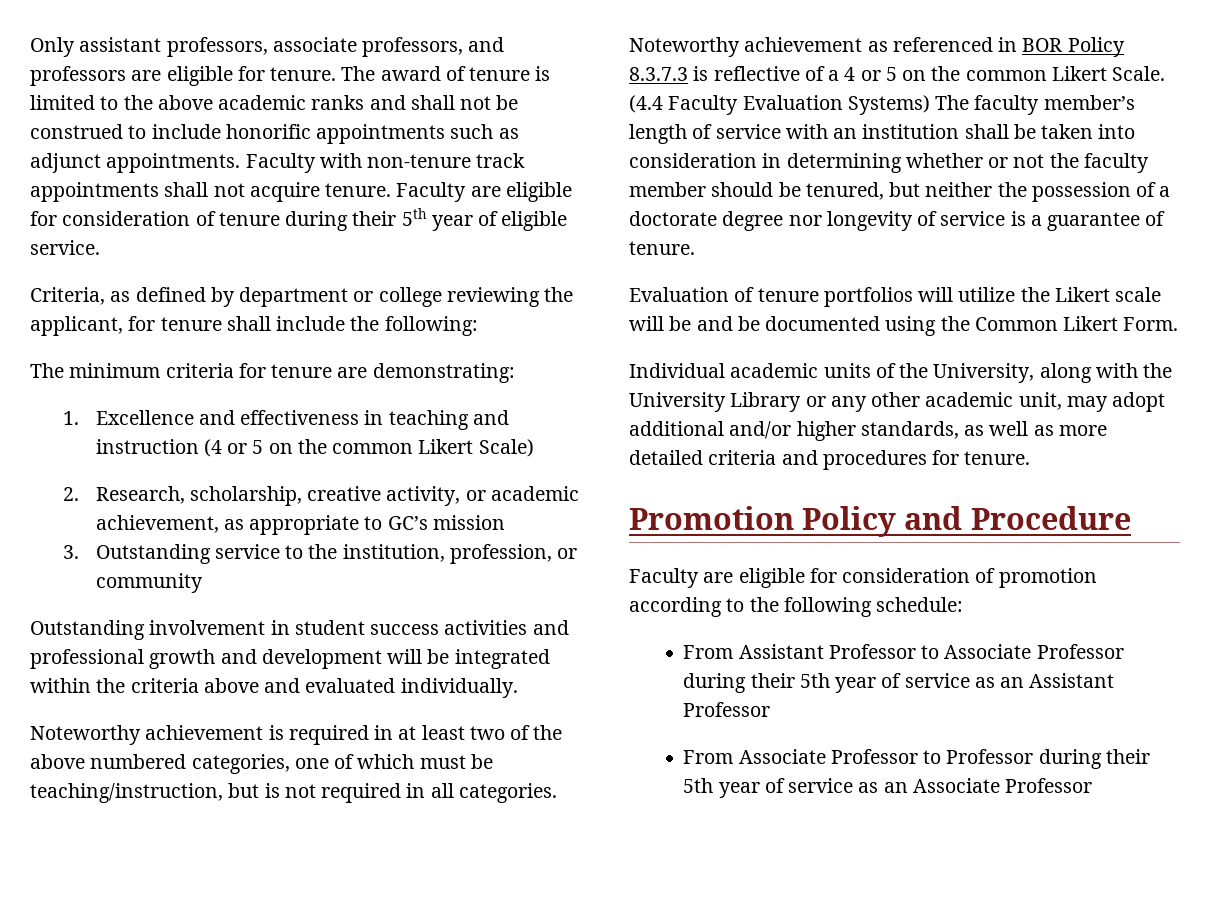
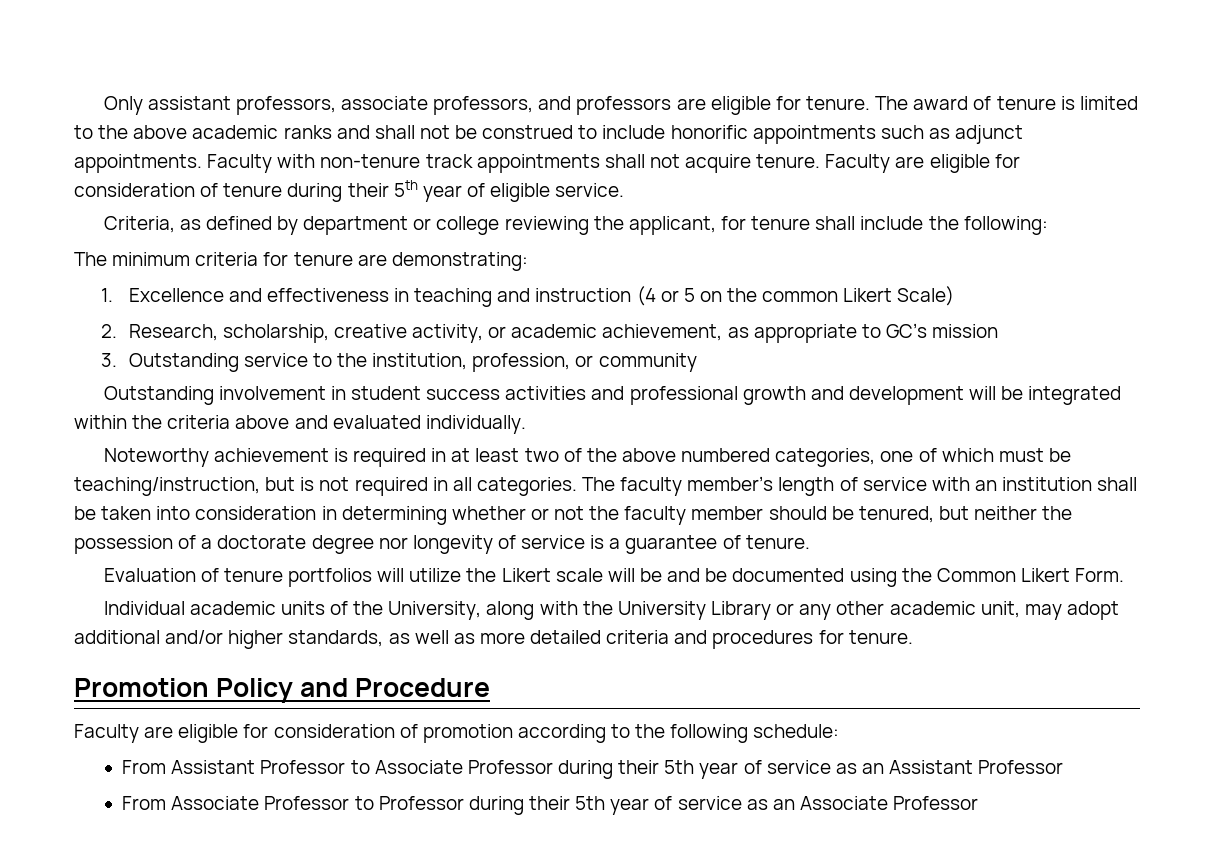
- Noteworthy achievement as referenced in BOR Policy 8.3.7.3 is reflective of a 4 or 5 on the common Likert Scale. (4.4 Faculty Evaluation Systems) The faculty member’s length of service with an institution shall be taken into consideration in determining whether or not the faculty member should be tenured, but neither the possession of a doctorate degree nor longevity of service is a guarantee of tenure.
+ The faculty member’s length of service with an institution shall be taken into consideration in determining whether or not the faculty member should be tenured, but neither the possession of a doctorate degree nor longevity of service is a guarantee of tenure.

